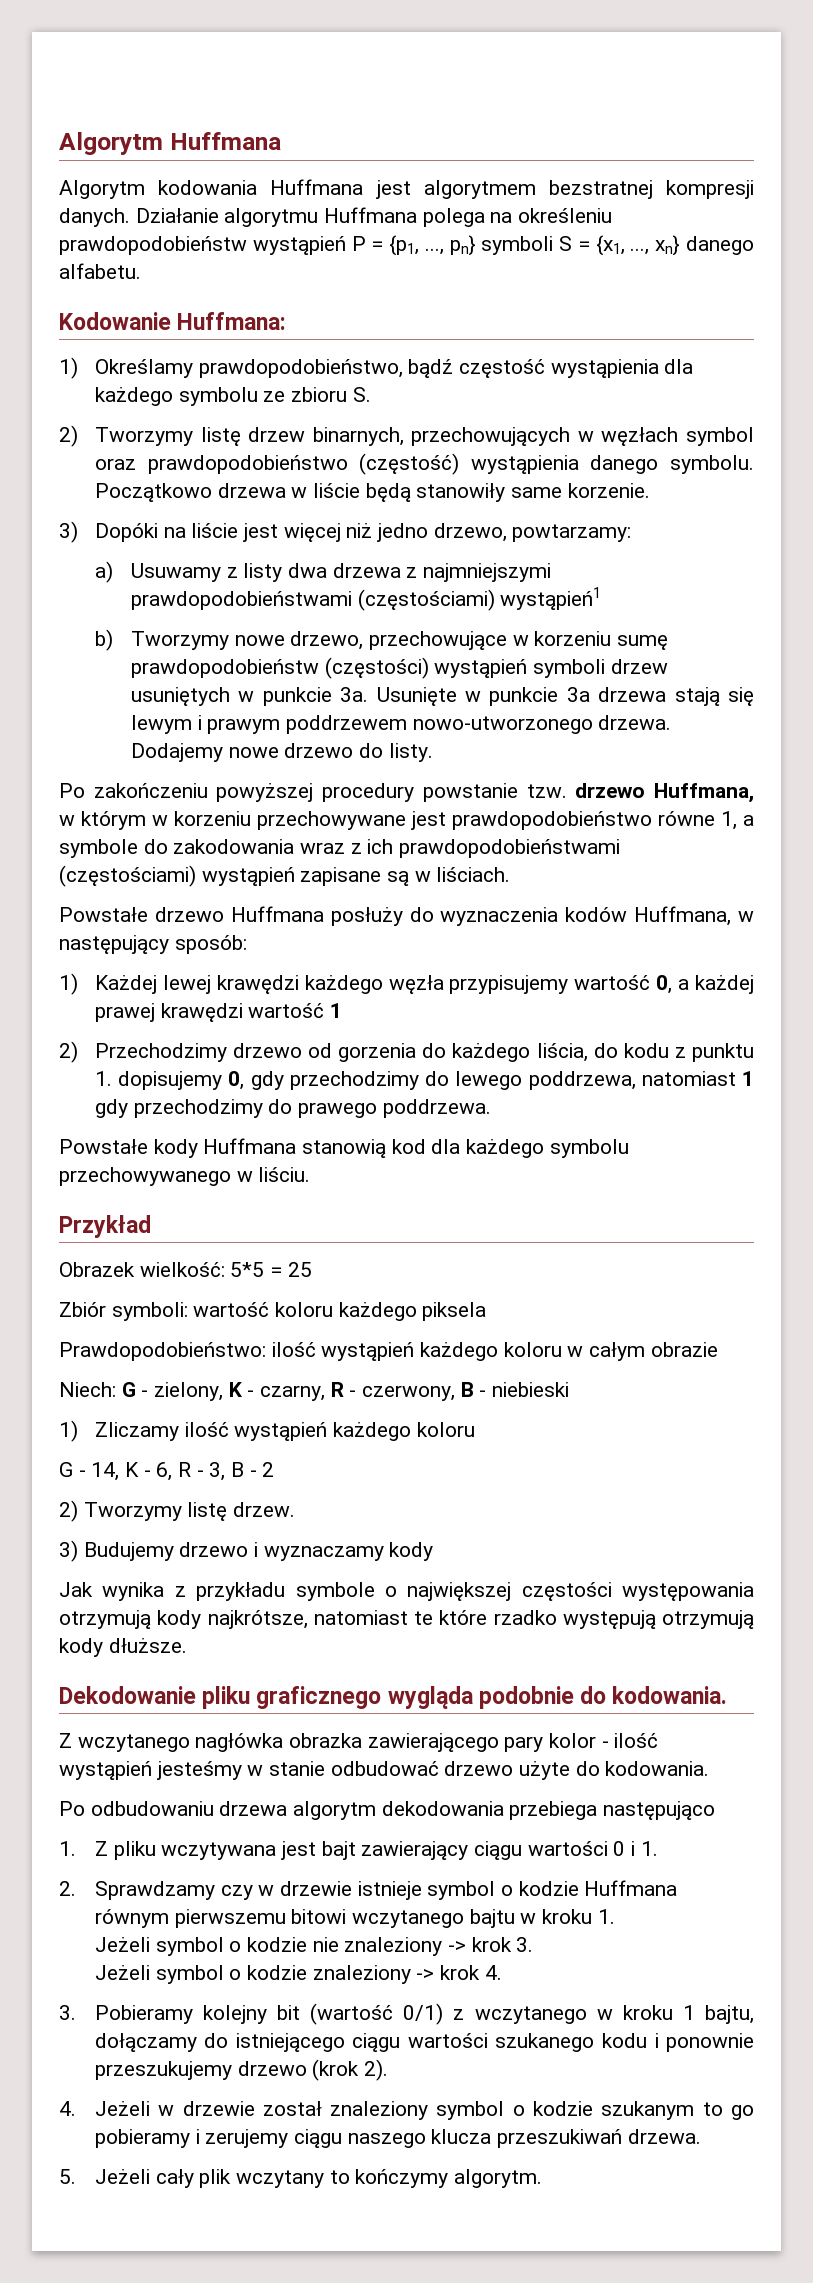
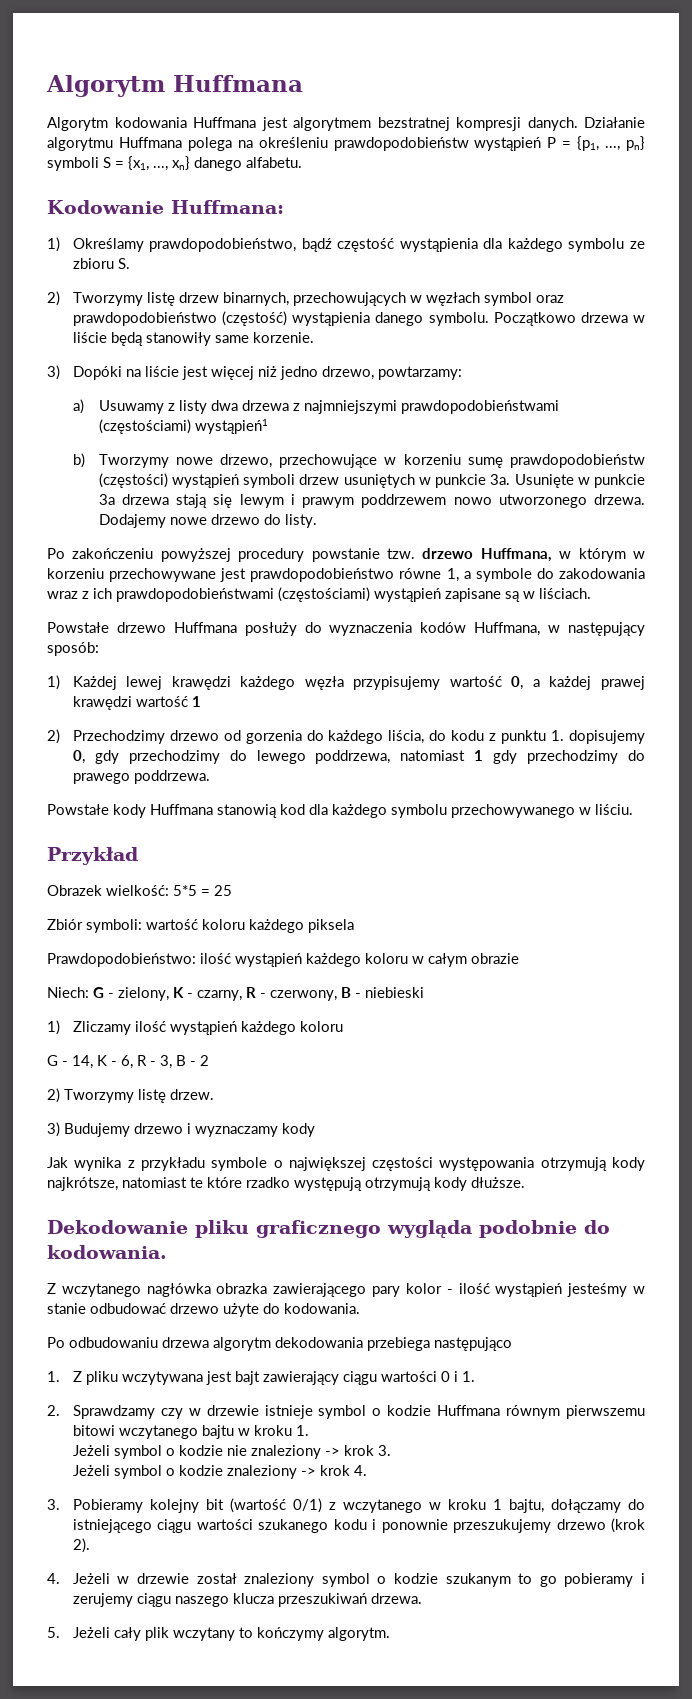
- Usunięte w punkcie 3a drzewa stają się lewym i prawym poddrzewem nowo-utworzonego drzewa.
+ Usunięte w punkcie 3a drzewa stają się lewym i prawym poddrzewem nowo utworzonego drzewa.

